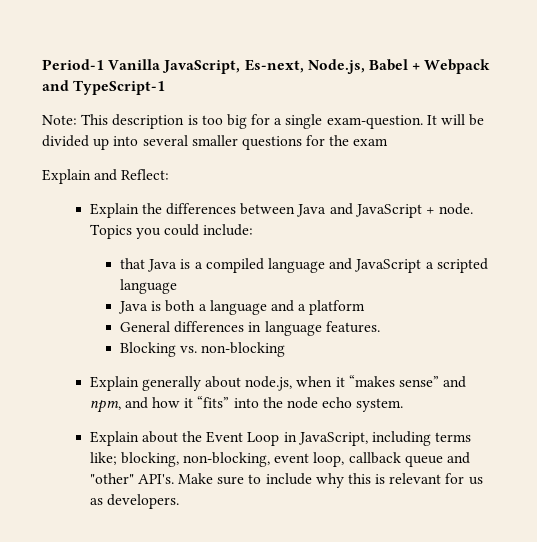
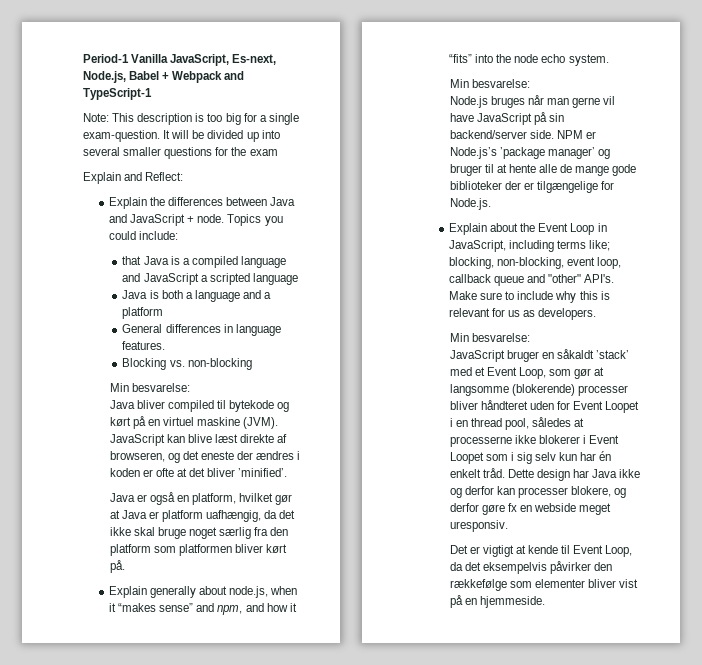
  Blocking vs. non-blocking
+ Min besvarelse:
+ Java bliver compiled til bytekode og kørt på en virtuel maskine (JVM). JavaScript kan blive læst direkte af browseren, og det eneste der ændres i koden er ofte at det bliver ’minified’.
+ Java er også en platform, hvilket gør at Java er platform uafhængig, da det ikke skal bruge noget særlig fra den platform som platformen bliver kørt på.
  Explain generally about node.js, when it “makes sense” and npm, and how it “fits” into the node echo system.
+ Min besvarelse:
+ Node.js bruges når man gerne vil have JavaScript på sin backend/server side. NPM er Node.js’s ’package manager’ og bruger til at hente alle de mange gode biblioteker der er tilgængelige for Node.js.
  Make sure to include why this is relevant for us as developers.
+ Min besvarelse:
+ JavaScript bruger en såkaldt ’stack’ med et Event Loop, som gør at langsomme (blokerende) processer bliver håndteret uden for Event Loopet i en thread pool, således at processerne ikke blokerer i Event Loopet som i sig selv kun har én enkelt tråd. Dette design har Java ikke og derfor kan processer blokere, og derfor gøre fx en webside meget uresponsiv.
+ Det er vigtigt at kende til Event Loop, da det eksempelvis påvirker den rækkefølge som elementer bliver vist på en hjemmeside.

